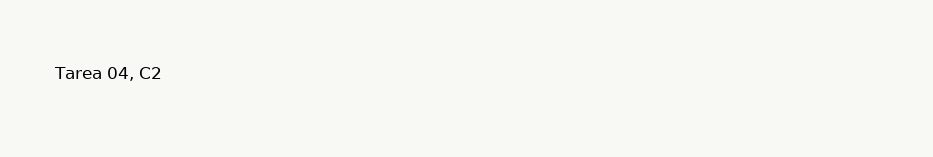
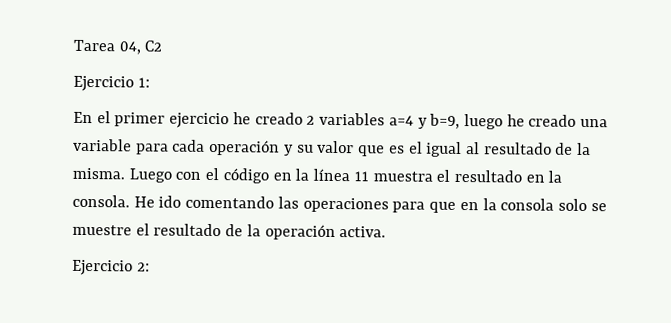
+ Ejercicio 1:
+ En el primer ejercicio he creado 2 variables a=4 y b=9, luego he creado una variable para cada operación y su valor que es el igual al resultado de la misma. Luego con el código en la línea 11 muestra el resultado en la consola. He ido comentando las operaciones para que en la consola solo se muestre el resultado de la operación activa.
+ Ejercicio 2:

